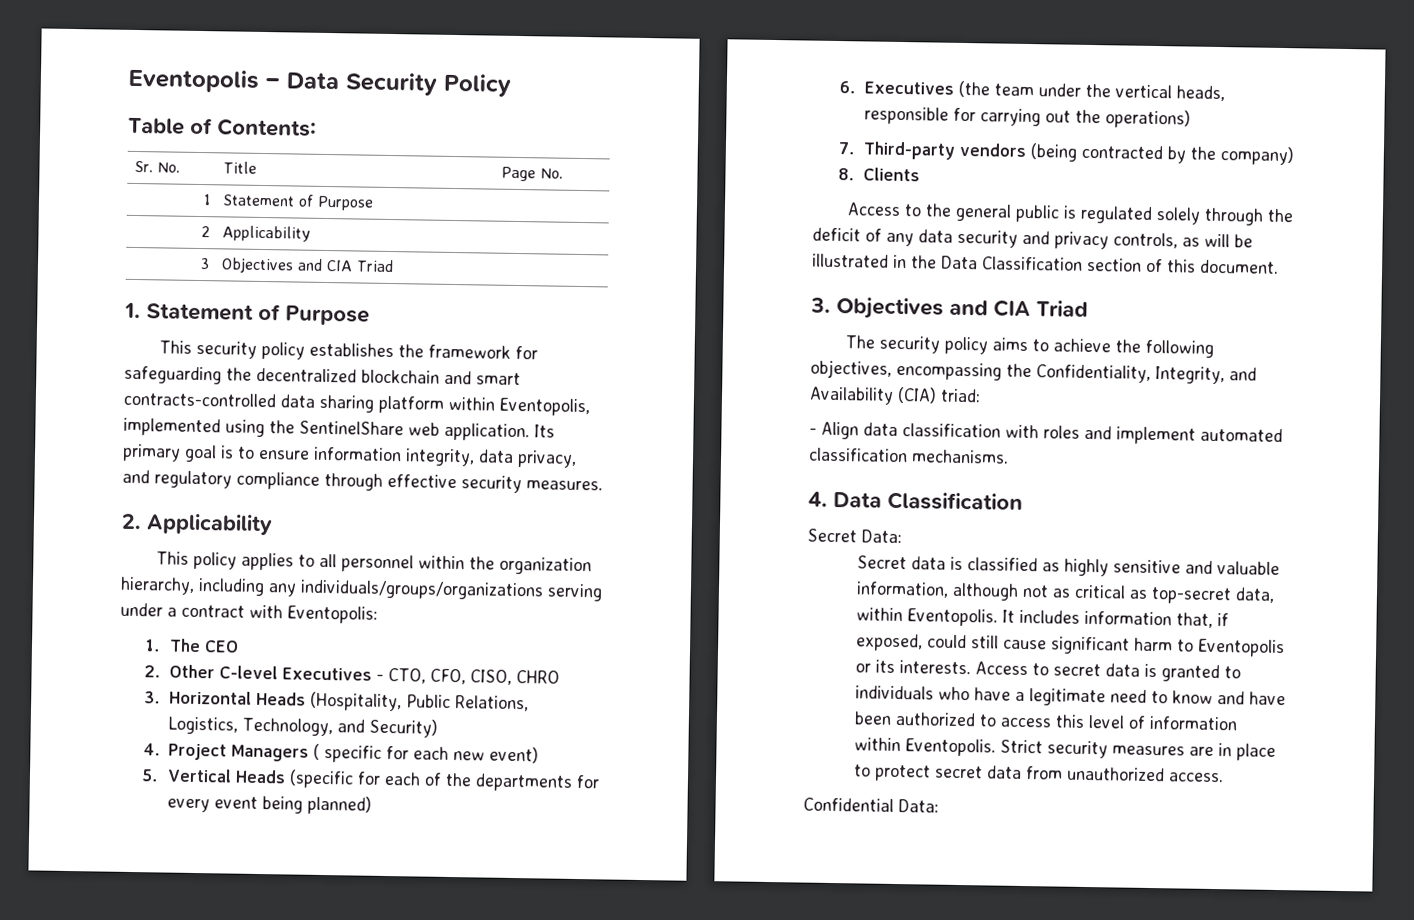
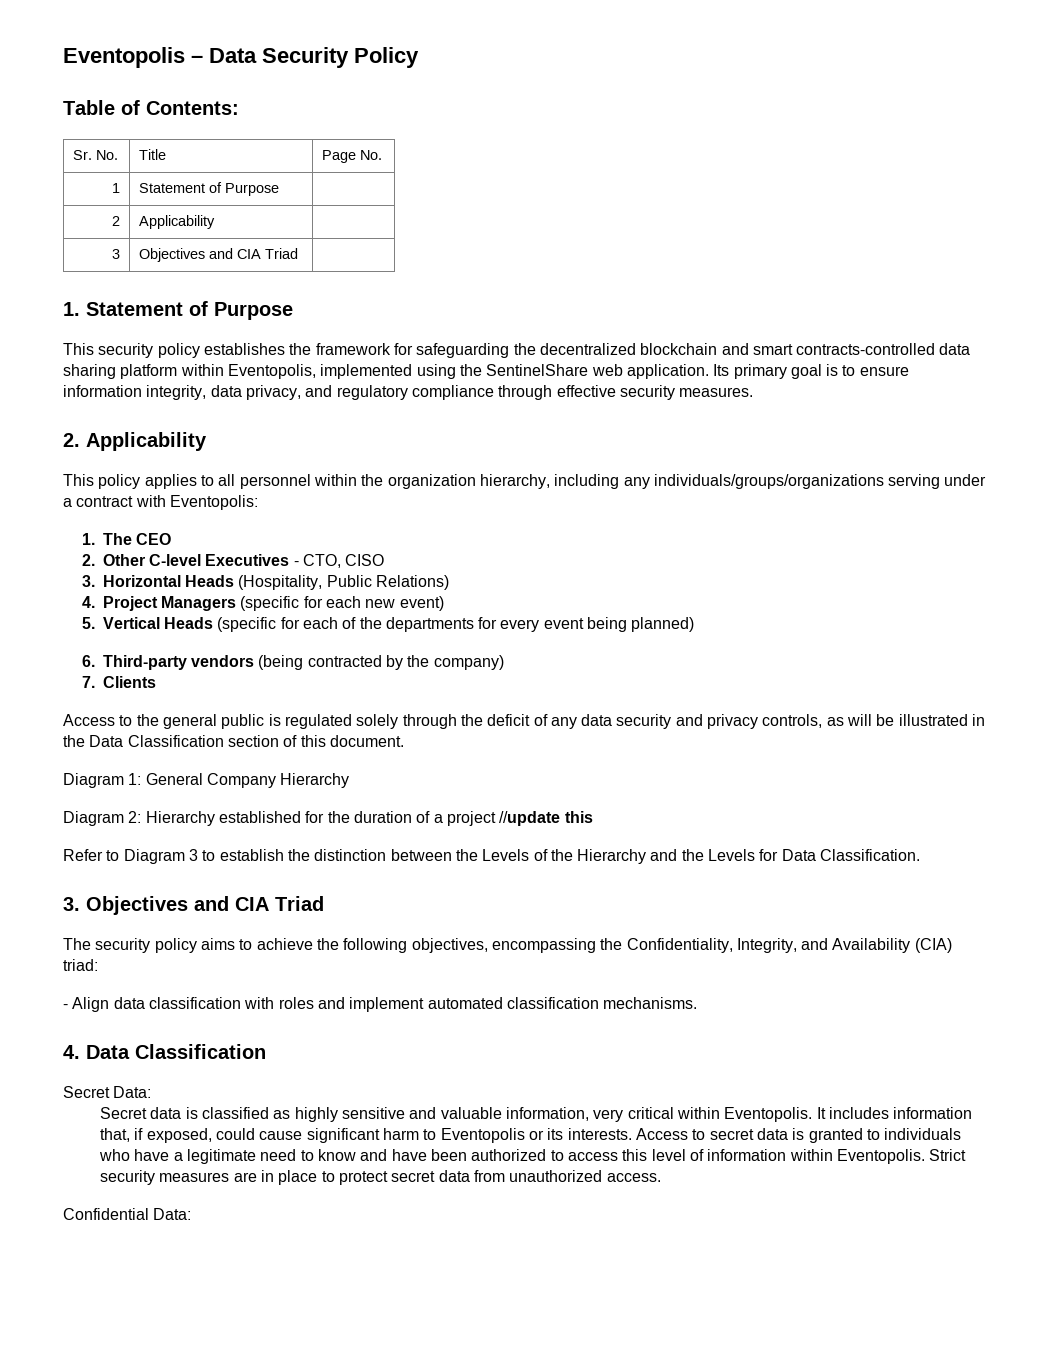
- 2. Other C-level Executives - CTO, CFO, CISO, CHRO
+ 2. Other C-level Executives - CTO, CISO
- 3. Horizontal Heads (Hospitality, Public Relations, Logistics, Technology, and Security)
+ 3. Horizontal Heads (Hospitality, Public Relations)
- 4. Project Managers ( specific for each new event)
+ 4. Project Managers (specific for each new event)
- 6. Executives (the team under the vertical heads, responsible for carrying out the operations)
- 7. Third-party vendors (being contracted by the company)
+ 6. Third-party vendors (being contracted by the company)
- 8. Clients
+ 7. Clients
+ Diagram 1: General Company Hierarchy
+ Diagram 2: Hierarchy established for the duration of a project //update this
+ Refer to Diagram 3 to establish the distinction between the Levels of the Hierarchy and the Levels for Data Classification.
- Secret data is classified as highly sensitive and valuable information, although not as critical as top-secret data, within Eventopolis.
+ Secret data is classified as highly sensitive and valuable information, very critical within Eventopolis.
- It includes information that, if exposed, could still cause significant harm to Eventopolis or its interests.
+ It includes information that, if exposed, could cause significant harm to Eventopolis or its interests.

